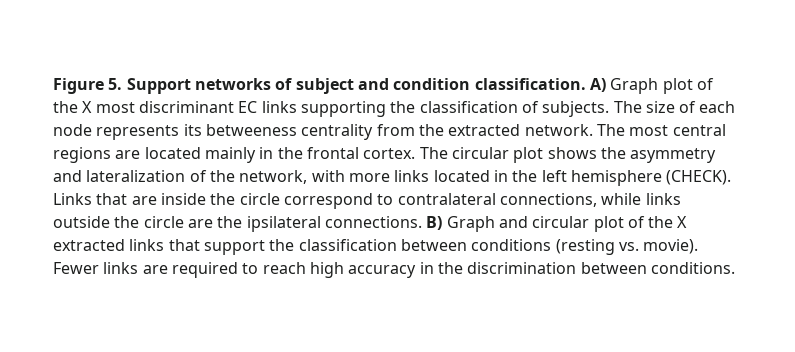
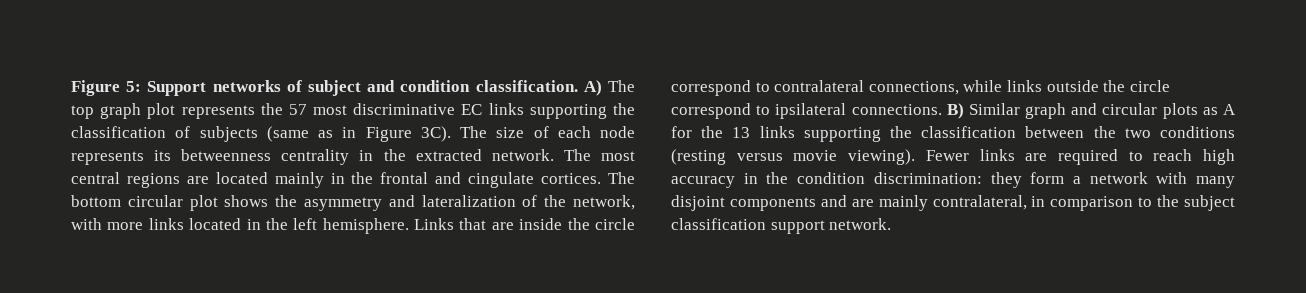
- Figure 5. Support networks of subject and condition classification.
+ Figure 5: Support networks of subject and condition classification.
- A) Graph plot of the X most discriminant EC links supporting the classification of subjects.
+ A) The top graph plot represents the 57 most discriminative EC links supporting the classification of subjects (same as in Figure 3C).
- The size of each node represents its betweeness centrality from the extracted network.
+ The size of each node represents its betweenness centrality in the extracted network.
- The most central regions are located mainly in the frontal cortex. The circular plot shows the asymmetry and lateralization of the network, with more links located in the left hemisphere (CHECK).
+ The most central regions are located mainly in the frontal and cingulate cortices. The bottom circular plot shows the asymmetry and lateralization of the network, with more links located in the left hemisphere.
- Links that are inside the circle correspond to contralateral connections, while links outside the circle are the ipsilateral connections.
+ Links that are inside the circle correspond to contralateral connections, while links outside the circle correspond to ipsilateral connections.
- B) Graph and circular plot of the X extracted links that support the classification between conditions (resting vs. movie).
+ B) Similar graph and circular plots as A for the 13 links supporting the classification between the two conditions (resting versus movie viewing).
- Fewer links are required to reach high accuracy in the discrimination between conditions.
+ Fewer links are required to reach high accuracy in the condition discrimination: they form a network with many disjoint components and are mainly contralateral, in comparison to the subject classification support network.

